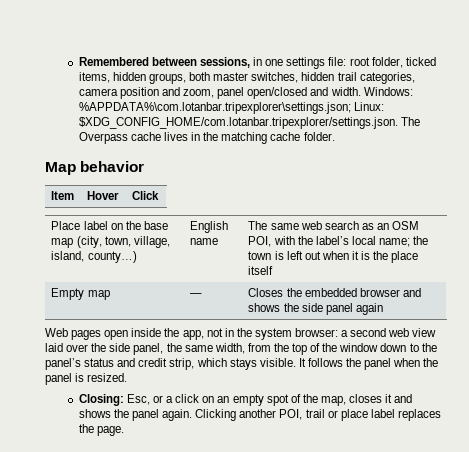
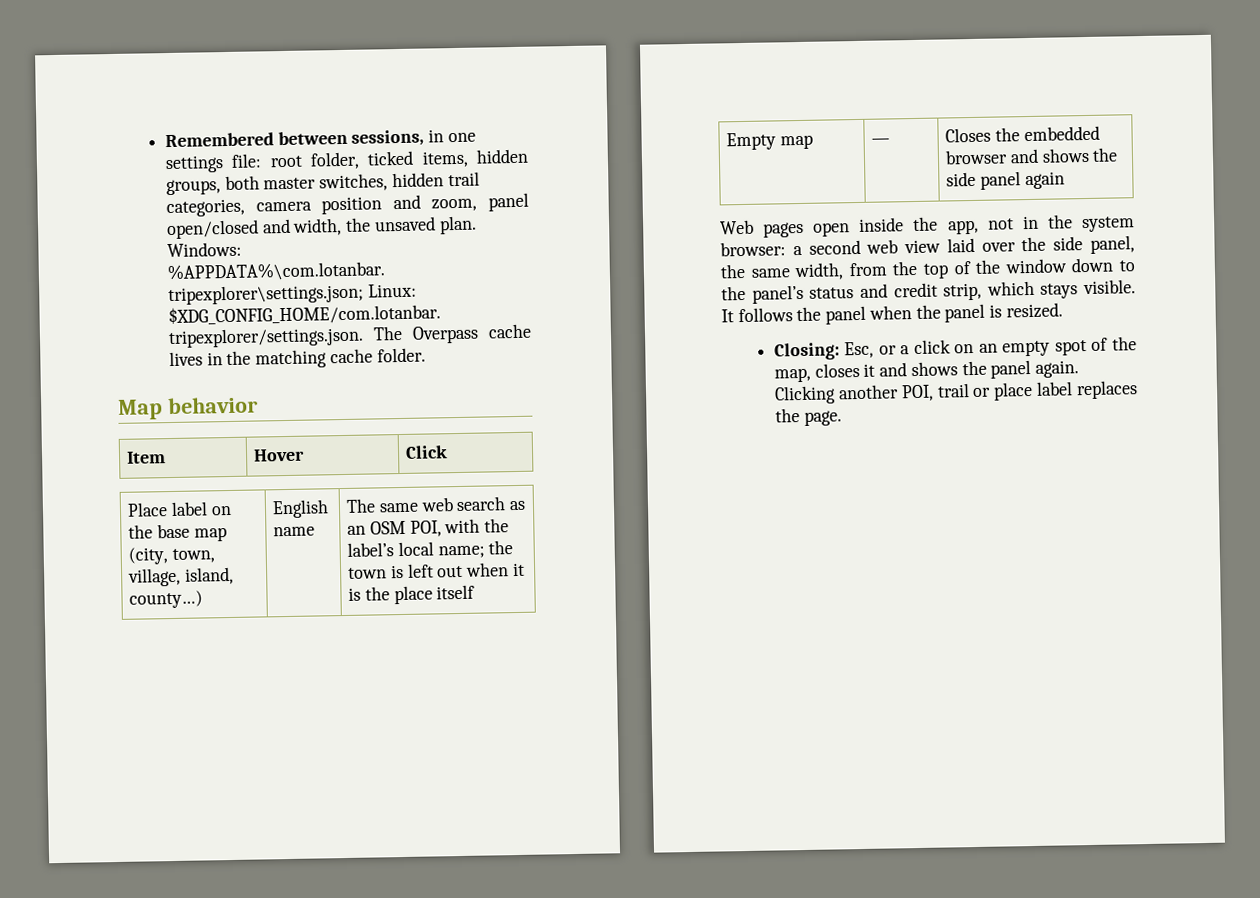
- Remembered between sessions, in one settings file: root folder, ticked items, hidden groups, both master switches, hidden trail categories, camera position and zoom, panel open/closed and width.
+ Remembered between sessions, in one settings file: root folder, ticked items, hidden groups, both master switches, hidden trail categories, camera position and zoom, panel open/closed and width, the unsaved plan.

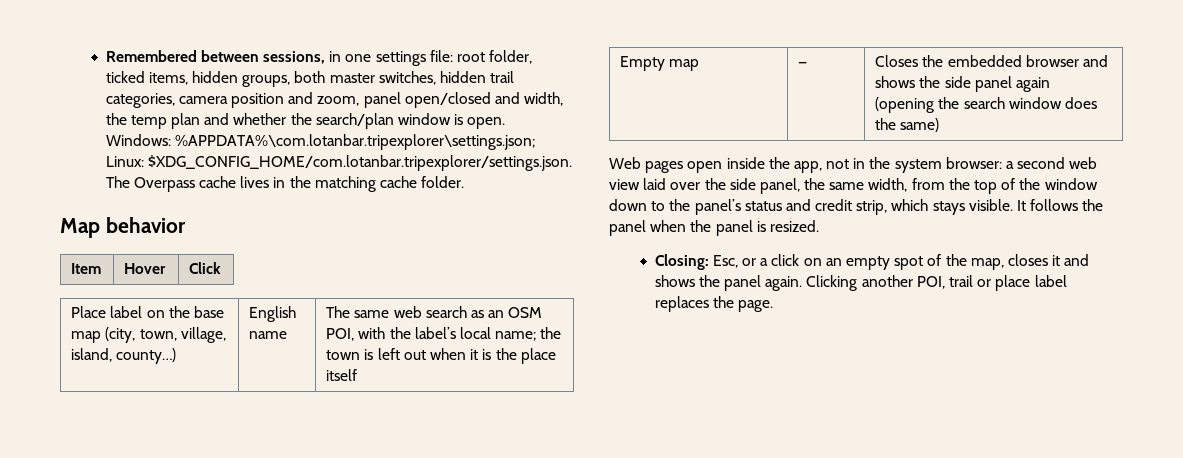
- Remembered between sessions, in one settings file: root folder, ticked items, hidden groups, both master switches, hidden trail categories, camera position and zoom, panel open/closed and width, the unsaved plan.
+ Remembered between sessions, in one settings file: root folder, ticked items, hidden groups, both master switches, hidden trail categories, camera position and zoom, panel open/closed and width, the temp plan and whether the search/plan window is open.
- Empty map | — | Closes the embedded browser and shows the side panel again
+ Empty map | — | Closes the embedded browser and shows the side panel again (opening the search window does the same)

